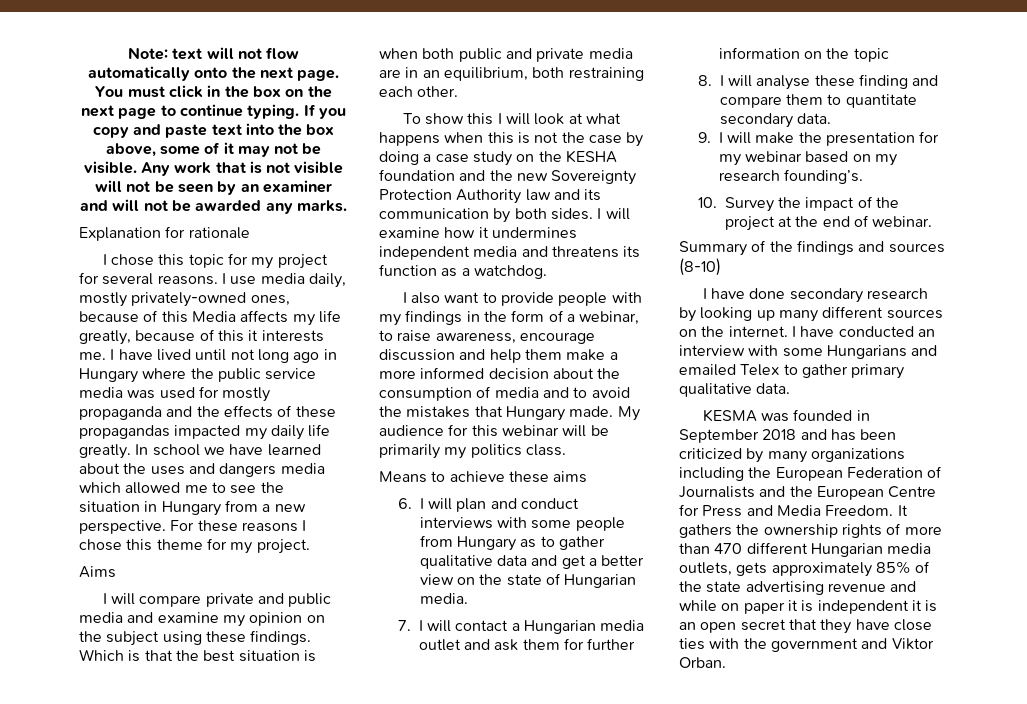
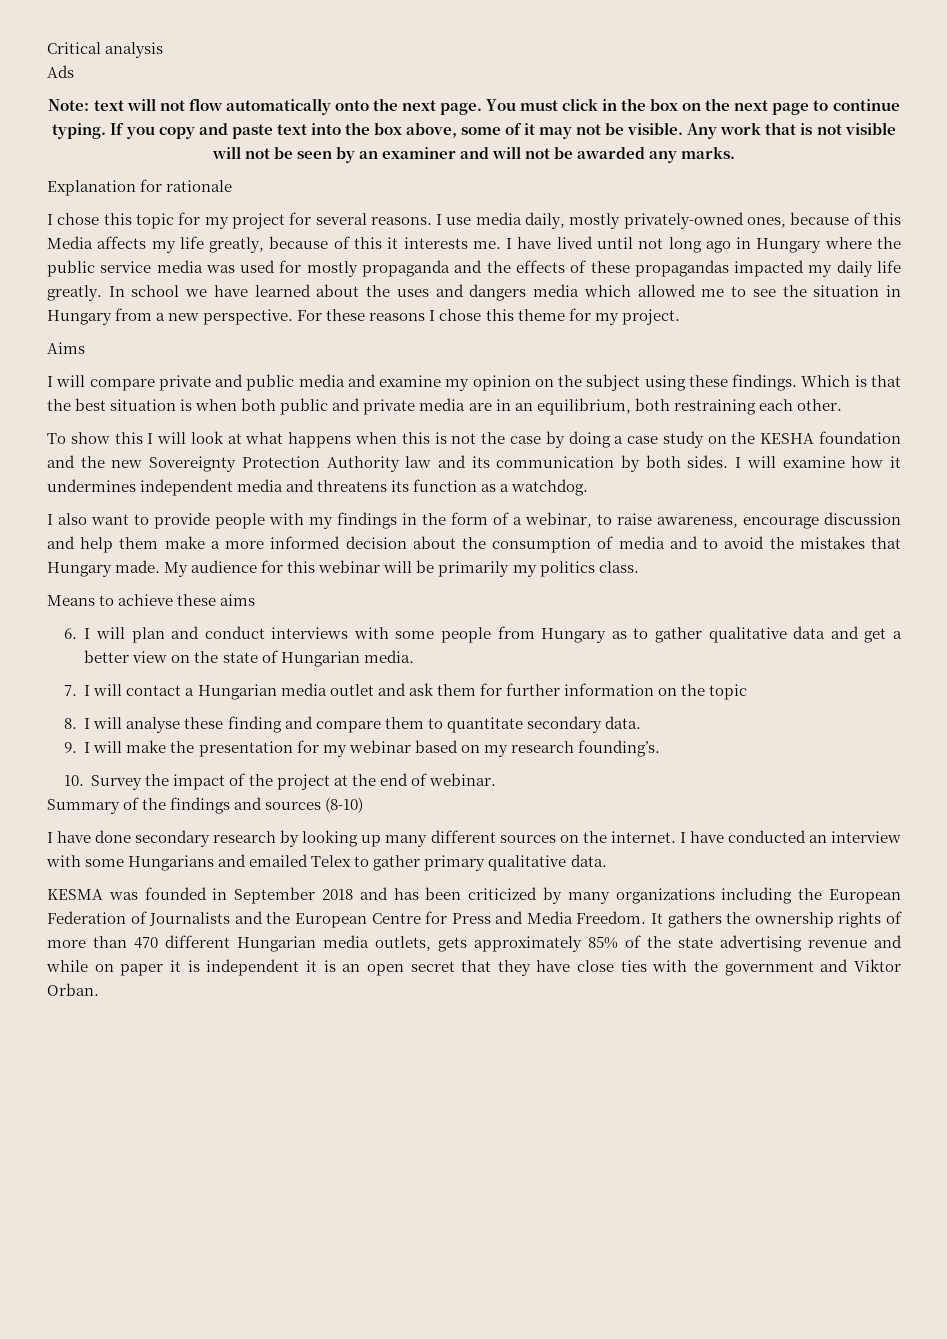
+ Critical analysis
+ Ads

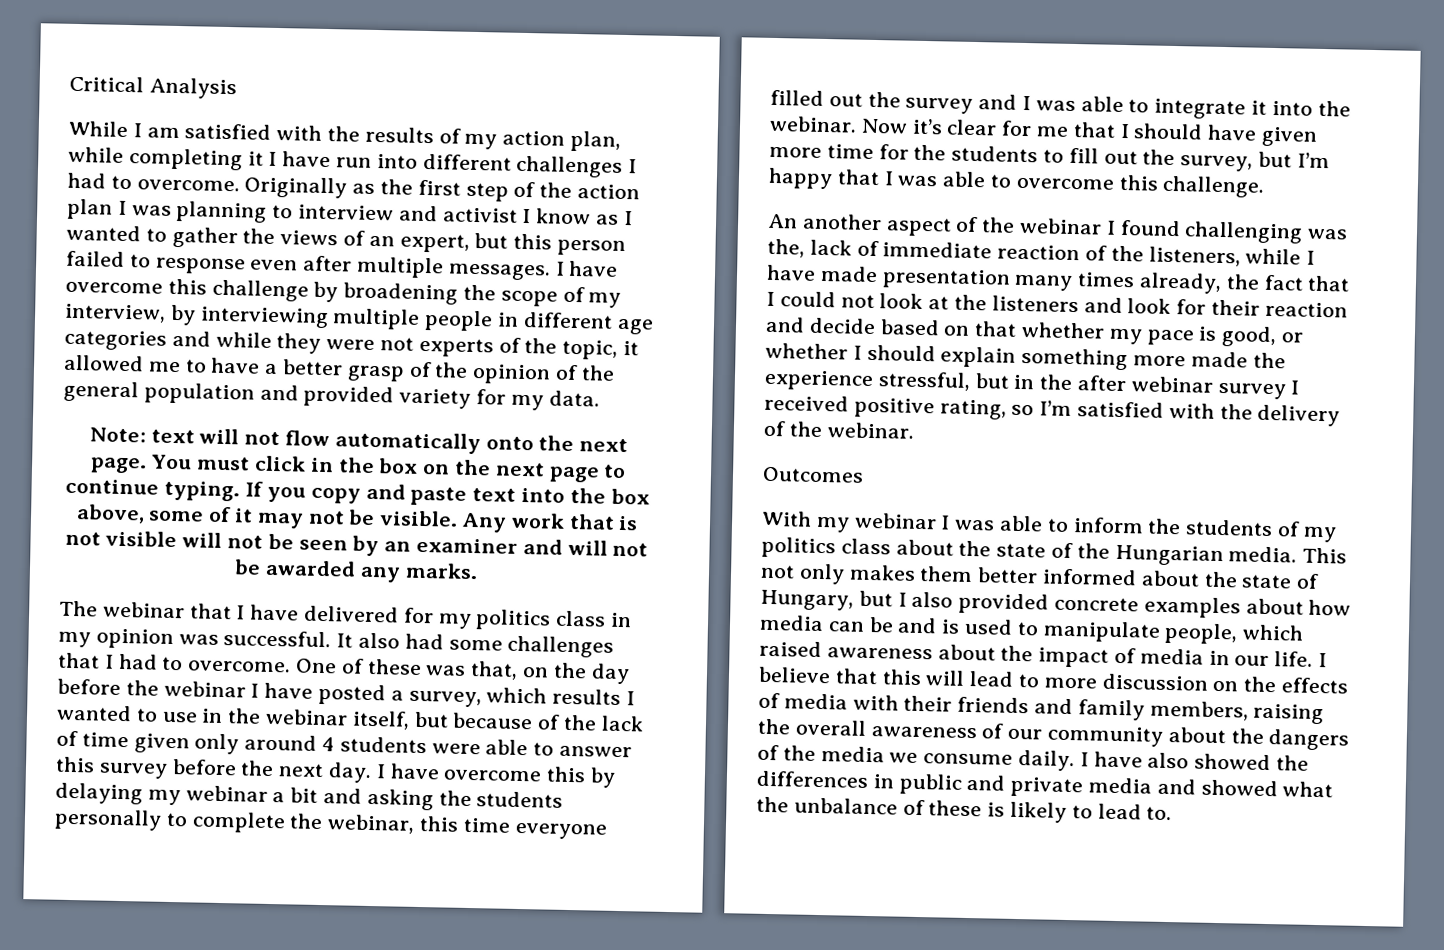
- Critical analysis
- Ads
+ Critical Analysis
+ While I am satisfied with the results of my action plan, while completing it I have run into different challenges I had to overcome. Originally as the first step of the action plan I was planning to interview and activist I know as I wanted to gather the views of an expert, but this person failed to response even after multiple messages. I have overcome this challenge by broadening the scope of my interview, by interviewing multiple people in different age categories and while they were not experts of the topic, it allowed me to have a better grasp of the opinion of the general population and provided variety for my data.
- Explanation for rationale
- I chose this topic for my project for several reasons. I use media daily, mostly privately-owned ones, because of this Media affects my life greatly, because of this it interests me. I have lived until not long ago in Hungary where the public service media was used for mostly propaganda and the effects of these propagandas impacted my daily life greatly. In school we have learned about the uses and dangers media which allowed me to see the situation in Hungary from a new perspective. For these reasons I chose this theme for my project.
- Aims
- I will compare private and public media and examine my opinion on the subject using these findings. Which is that the best situation is when both public and private media are in an equilibrium, both restraining each other.
- To show this I will look at what happens when this is not the case by doing a case study on the KESHA foundation and the new Sovereignty Protection Authority law and its communication by both sides. I will examine how it undermines independent media and threatens its function as a watchdog.
- I also want to provide people with my findings in the form of a webinar, to raise awareness, encourage discussion and help them make a more informed decision about the consumption of media and to avoid the mistakes that Hungary made. My audience for this webinar will be primarily my politics class.
- Means to achieve these aims
- 6. I will plan and conduct interviews with some people from Hungary as to gather qualitative data and get a better view on the state of Hungarian media.
- 7. I will contact a Hungarian media outlet and ask them for further information on the topic
- 8. I will analyse these finding and compare them to quantitate secondary data.
- 9. I will make the presentation for my webinar based on my research founding’s.
- 10. Survey the impact of the project at the end of webinar.
- Summary of the findings and sources (8-10)
- I have done secondary research by looking up many different sources on the internet. I have conducted an interview with some Hungarians and emailed Telex to gather primary qualitative data.
- KESMA was founded in September 2018 and has been criticized by many organizations including the European Federation of Journalists and the European Centre for Press and Media Freedom. It gathers the ownership rights of more than 470 different Hungarian media outlets, gets approximately 85% of the state advertising revenue and while on paper it is independent it is an open secret that they have close ties with the government and Viktor Orban.
+ The webinar that I have delivered for my politics class in my opinion was successful. It also had some challenges that I had to overcome. One of these was that, on the day before the webinar I have posted a survey, which results I wanted to use in the webinar itself, but because of the lack of time given only around 4 students were able to answer this survey before the next day. I have overcome this by delaying my webinar a bit and asking the students personally to complete the webinar, this time everyone filled out the survey and I was able to integrate it into the webinar. Now it’s clear for me that I should have given more time for the students to fill out the survey, but I’m happy that I was able to overcome this challenge.
+ An another aspect of the webinar I found challenging was the, lack of immediate reaction of the listeners, while I have made presentation many times already, the fact that I could not look at the listeners and look for their reaction and decide based on that whether my pace is good, or whether I should explain something more made the experience stressful, but in the after webinar survey I received positive rating, so I’m satisfied with the delivery of the webinar.
+ Outcomes
+ With my webinar I was able to inform the students of my politics class about the state of the Hungarian media. This not only makes them better informed about the state of Hungary, but I also provided concrete examples about how media can be and is used to manipulate people, which raised awareness about the impact of media in our life. I believe that this will lead to more discussion on the effects of media with their friends and family members, raising the overall awareness of our community about the dangers of the media we consume daily. I have also showed the differences in public and private media and showed what the unbalance of these is likely to lead to.

